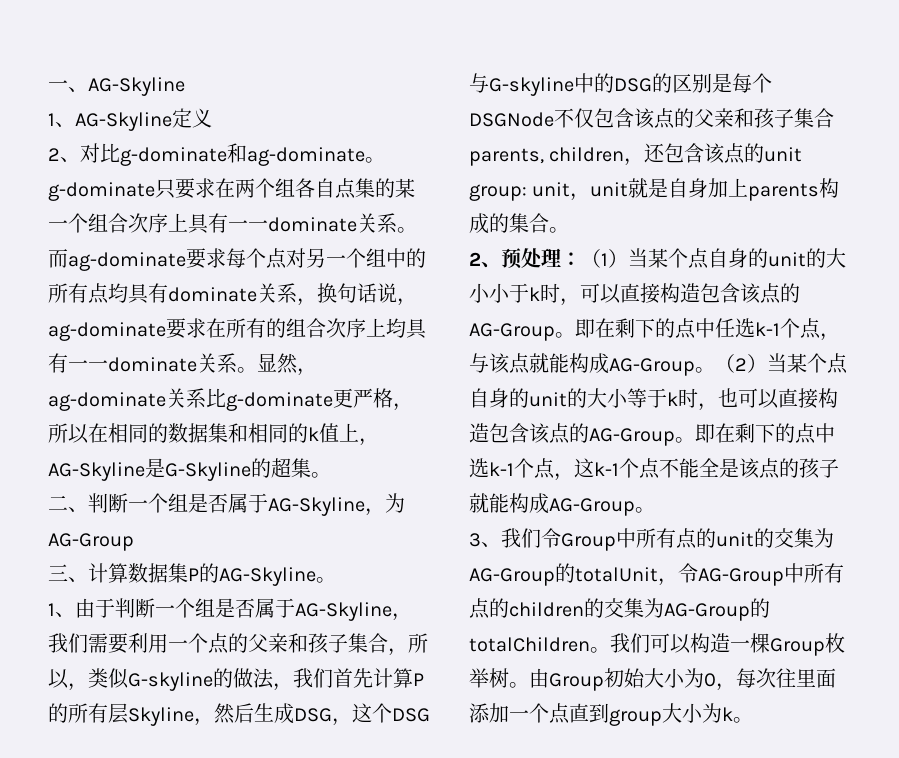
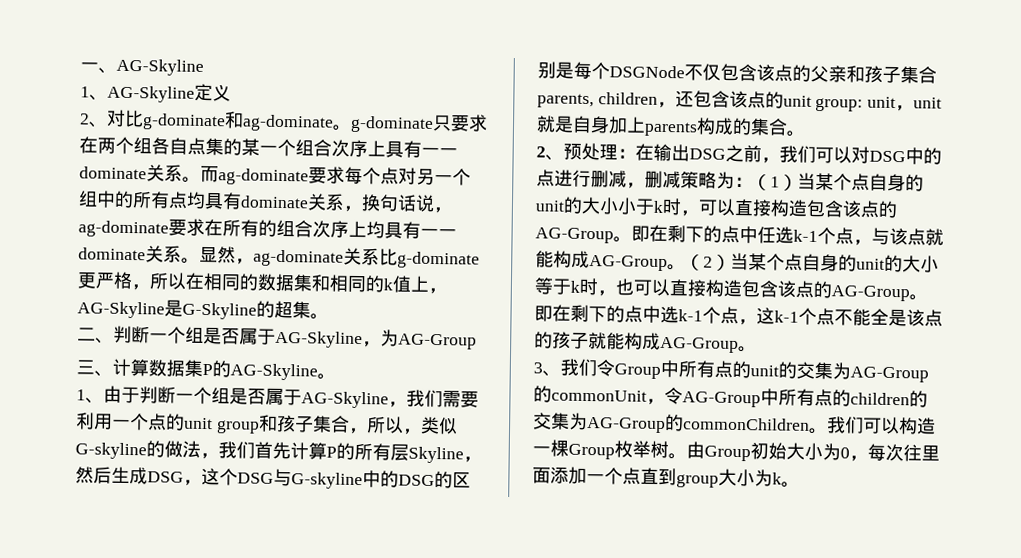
- 1、由于判断一个组是否属于AG-Skyline，我们需要利用一个点的父亲和孩子集合，所以，类似G-skyline的做法，我们首先计算P的所有层Skyline，然后生成DSG，这个DSG与G-skyline中的DSG的区别是每个DSGNode不仅包含该点的父亲和孩子集合parents, children，还包含该点的unit group:
+ 1、由于判断一个组是否属于AG-Skyline，我们需要利用一个点的unit group和孩子集合，所以，类似G-skyline的做法，我们首先计算P的所有层Skyline，然后生成DSG，这个DSG与G-skyline中的DSG的区别是每个DSGNode不仅包含该点的父亲和孩子集合parents, children，还包含该点的unit group:
- 2、预处理：（1）当某个点自身的unit的大小小于k时，可以直接构造包含该点的AG-Group。
+ 2、预处理：在输出DSG之前，我们可以对DSG中的点进行删减，删减策略为：（1）当某个点自身的unit的大小小于k时，可以直接构造包含该点的AG-Group。
- 3、我们令Group中所有点的unit的交集为AG-Group的totalUnit，令AG-Group中所有点的children的交集为AG-Group的totalChildren。
+ 3、我们令Group中所有点的unit的交集为AG-Group的commonUnit，令AG-Group中所有点的children的交集为AG-Group的commonChildren。

